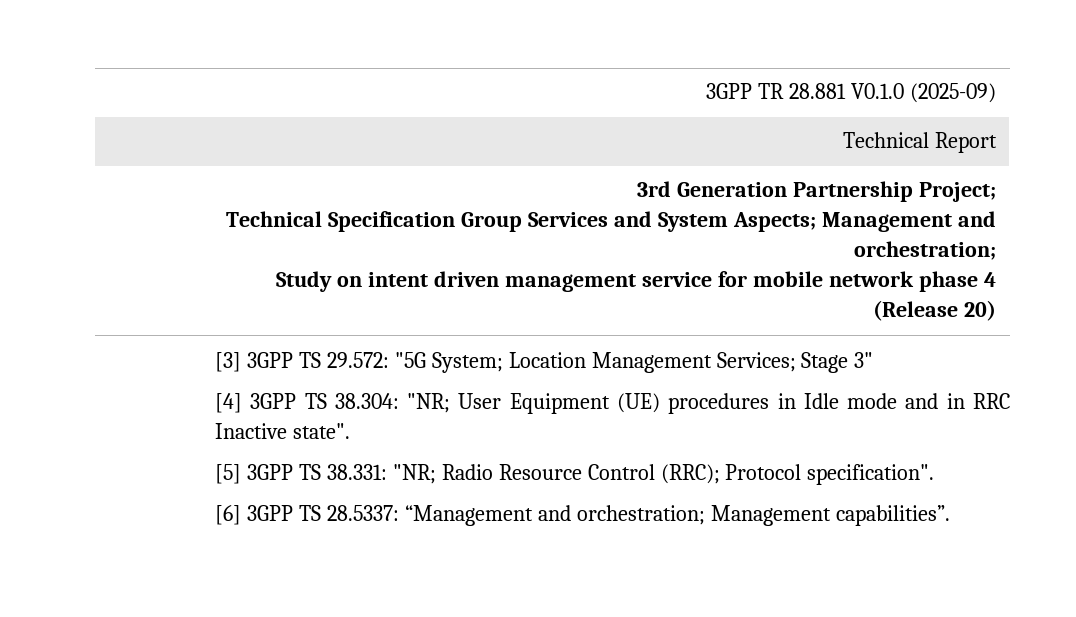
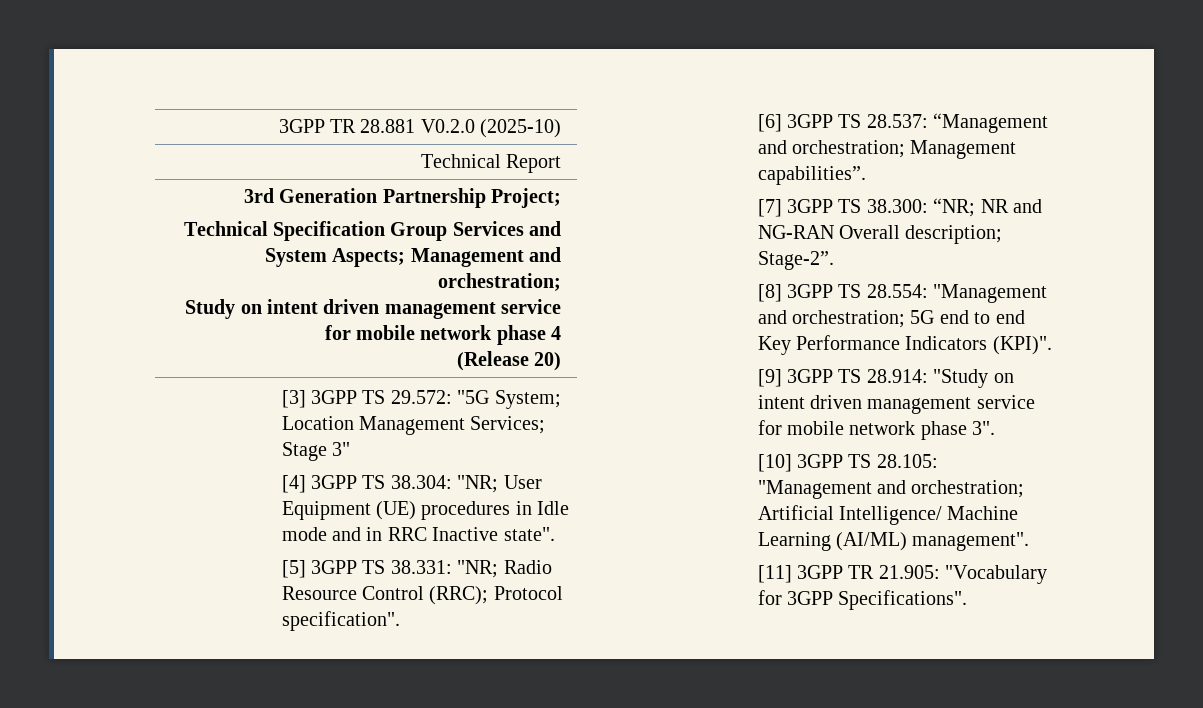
- 3GPP TR 28.881 V0.1.0 (2025-09)
+ 3GPP TR 28.881 V0.2.0 (2025-10)
- [6] 3GPP TS 28.5337: “Management and orchestration; Management capabilities”.
+ [6] 3GPP TS 28.537: “Management and orchestration; Management capabilities”.
+ [7] 3GPP TS 38.300: “NR; NR and NG-RAN Overall description; Stage-2”.
+ [8] 3GPP TS 28.554: "Management and orchestration; 5G end to end Key Performance Indicators (KPI)".
+ [9] 3GPP TS 28.914: "Study on intent driven management service for mobile network phase 3".
+ [10] 3GPP TS 28.105: "Management and orchestration; Artificial Intelligence/ Machine Learning (AI/ML) management".
+ [11] 3GPP TR 21.905: "Vocabulary for 3GPP Specifications".

